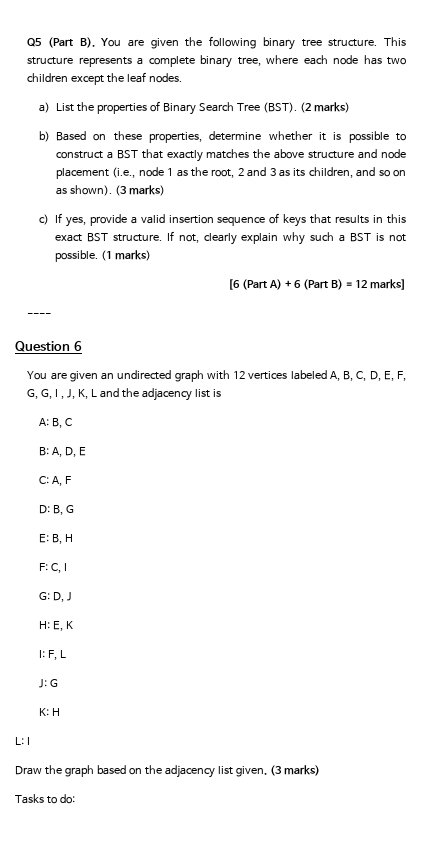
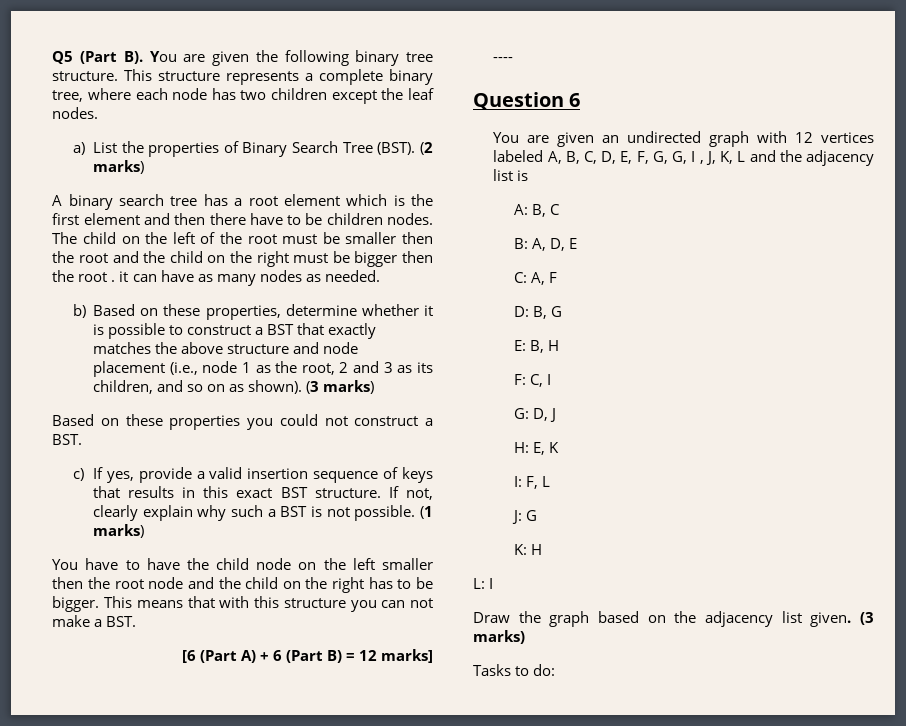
+ A binary search tree has a root element which is the first element and then there have to be children nodes. The child on the left of the root must be smaller then the root and the child on the right must be bigger then the root . it can have as many nodes as needed.
+ Based on these properties you could not construct a BST.
+ You have to have the child node on the left smaller then the root node and the child on the right has to be bigger. This means that with this structure you can not make a BST.

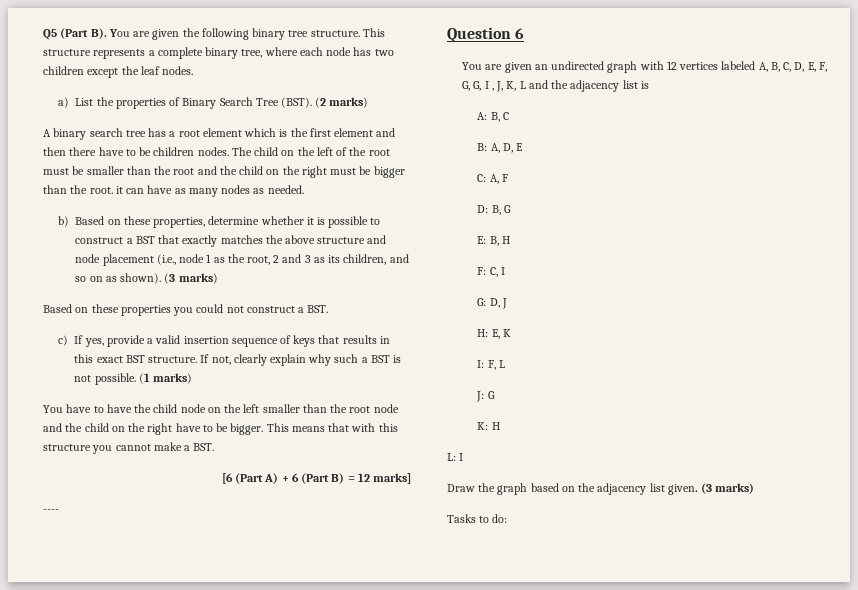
- The child on the left of the root must be smaller then the root and the child on the right must be bigger then the root . it can have as many nodes as needed.
+ The child on the left of the root must be smaller than the root and the child on the right must be bigger than the root. it can have as many nodes as needed.
- You have to have the child node on the left smaller then the root node and the child on the right has to be bigger.
+ You have to have the child node on the left smaller than the root node and the child on the right have to be bigger.
- This means that with this structure you can not make a BST.
+ This means that with this structure you cannot make a BST.

